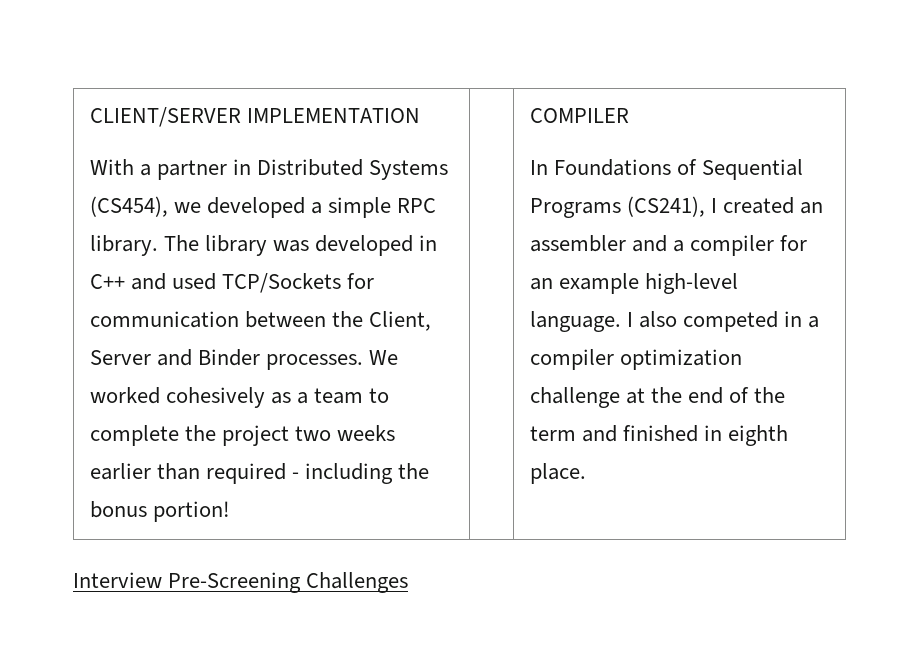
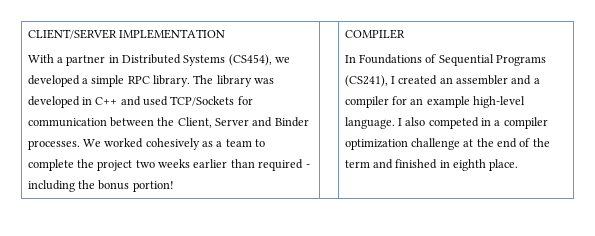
- Interview Pre-Screening Challenges

